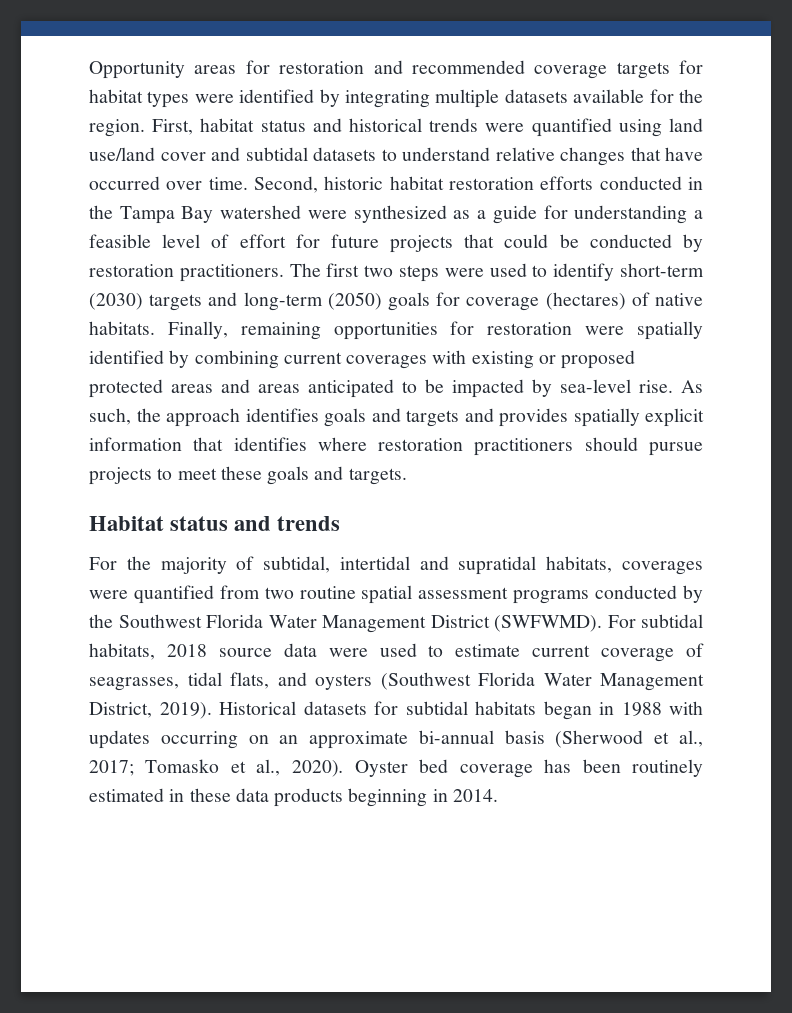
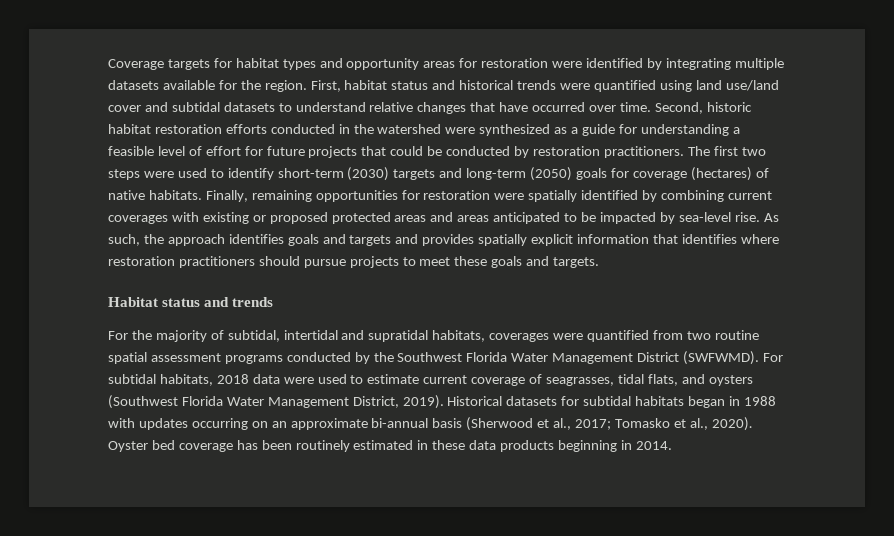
- Opportunity areas for restoration and recommended coverage targets for habitat types were identified by integrating multiple datasets available for the region.
+ Coverage targets for habitat types and opportunity areas for restoration were identified by integrating multiple datasets available for the region.
- Second, historic habitat restoration efforts conducted in the Tampa Bay watershed were synthesized as a guide for understanding a feasible level of effort for future projects that could be conducted by restoration practitioners.
+ Second, historic habitat restoration efforts conducted in the watershed were synthesized as a guide for understanding a feasible level of effort for future projects that could be conducted by restoration practitioners.
- For subtidal habitats, 2018 source data were used to estimate current coverage of seagrasses, tidal flats, and oysters (Southwest Florida Water Management District, 2019).
+ For subtidal habitats, 2018 data were used to estimate current coverage of seagrasses, tidal flats, and oysters (Southwest Florida Water Management District, 2019).

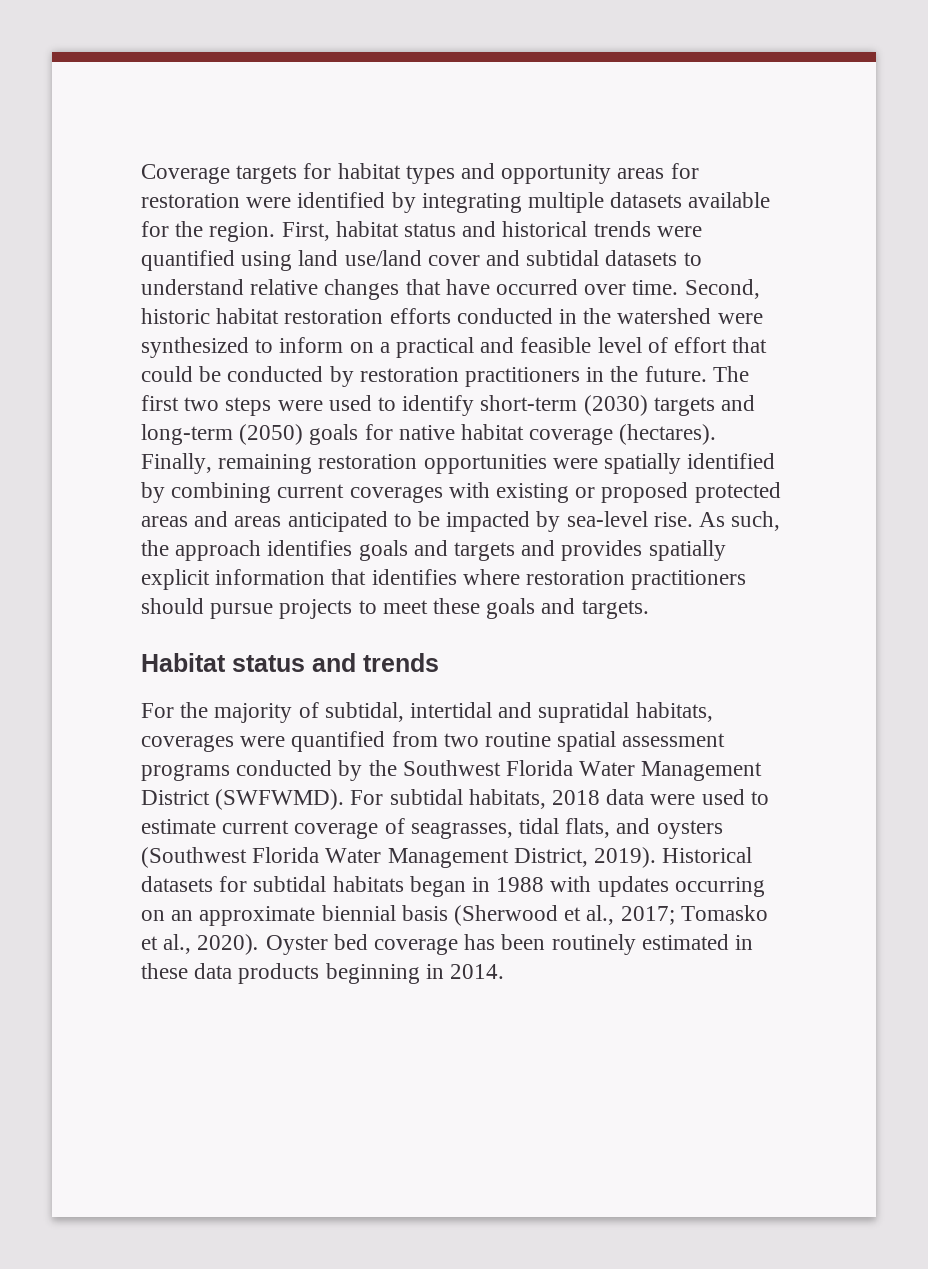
- Second, historic habitat restoration efforts conducted in the watershed were synthesized as a guide for understanding a feasible level of effort for future projects that could be conducted by restoration practitioners.
+ Second, historic habitat restoration efforts conducted in the watershed were synthesized to inform on a practical and feasible level of effort that could be conducted by restoration practitioners in the future.
- The first two steps were used to identify short-term (2030) targets and long-term (2050) goals for coverage (hectares) of native habitats. Finally, remaining opportunities for restoration were spatially identified by combining current coverages with existing or proposed protected areas and areas anticipated to be impacted by sea-level rise.
+ The first two steps were used to identify short-term (2030) targets and long-term (2050) goals for native habitat coverage (hectares). Finally, remaining restoration opportunities were spatially identified by combining current coverages with existing or proposed protected areas and areas anticipated to be impacted by sea-level rise.
- Historical datasets for subtidal habitats began in 1988 with updates occurring on an approximate bi-annual basis (Sherwood et al., 2017; Tomasko et al., 2020).
+ Historical datasets for subtidal habitats began in 1988 with updates occurring on an approximate biennial basis (Sherwood et al., 2017; Tomasko et al., 2020).

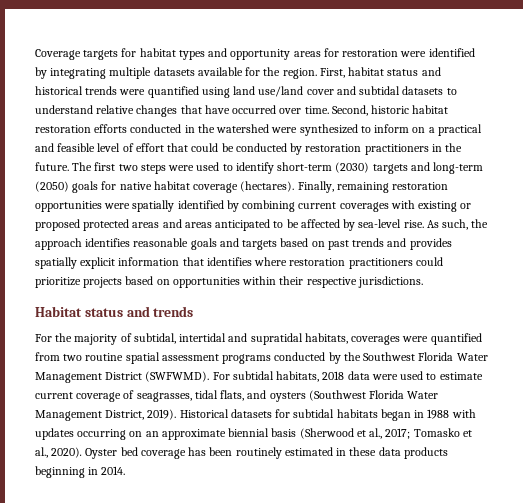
- Finally, remaining restoration opportunities were spatially identified by combining current coverages with existing or proposed protected areas and areas anticipated to be impacted by sea-level rise.
+ Finally, remaining restoration opportunities were spatially identified by combining current coverages with existing or proposed protected areas and areas anticipated to be affected by sea-level rise.
- As such, the approach identifies goals and targets and provides spatially explicit information that identifies where restoration practitioners should pursue projects to meet these goals and targets.
+ As such, the approach identifies reasonable goals and targets based on past trends and provides spatially explicit information that identifies where restoration practitioners could prioritize projects based on opportunities within their respective jurisdictions.

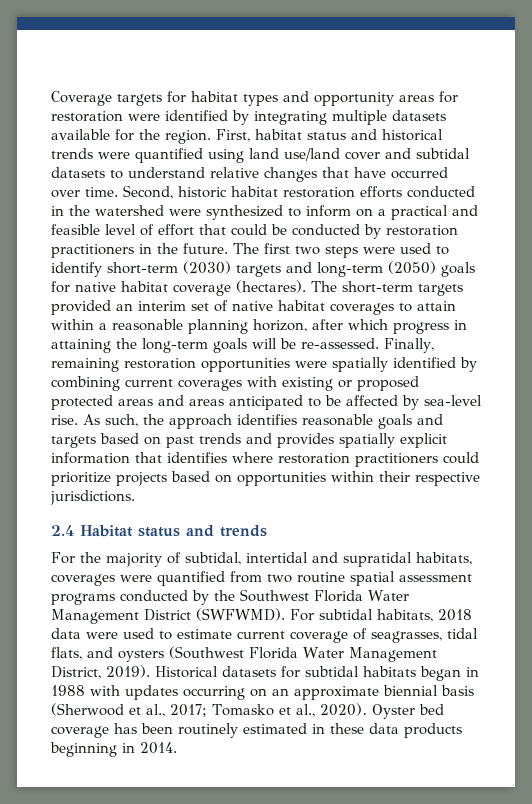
+ The short-term targets provided an interim set of native habitat coverages to attain within a reasonable planning horizon, after which progress in attaining the long-term goals will be re-assessed.
- Habitat status and trends
+ 2.4 Habitat status and trends

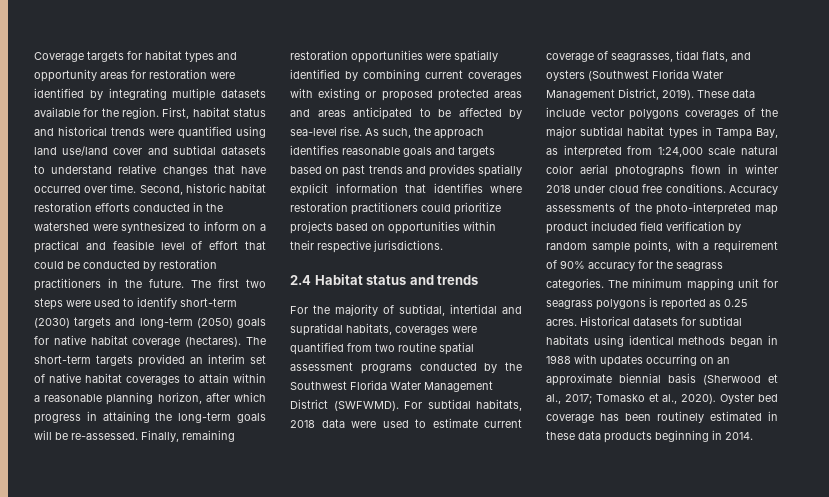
+ These data include vector polygons coverages of the major subtidal habitat types in Tampa Bay, as interpreted from 1:24,000 scale natural color aerial photographs flown in winter 2018 under cloud free conditions. Accuracy assessments of the photo-interpreted map product included field verification by random sample points, with a requirement of 90% accuracy for the seagrass categories. The minimum mapping unit for seagrass polygons is reported as 0.25 acres.
- Historical datasets for subtidal habitats began in 1988 with updates occurring on an approximate biennial basis (Sherwood et al., 2017; Tomasko et al., 2020).
+ Historical datasets for subtidal habitats using identical methods began in 1988 with updates occurring on an approximate biennial basis (Sherwood et al., 2017; Tomasko et al., 2020).

